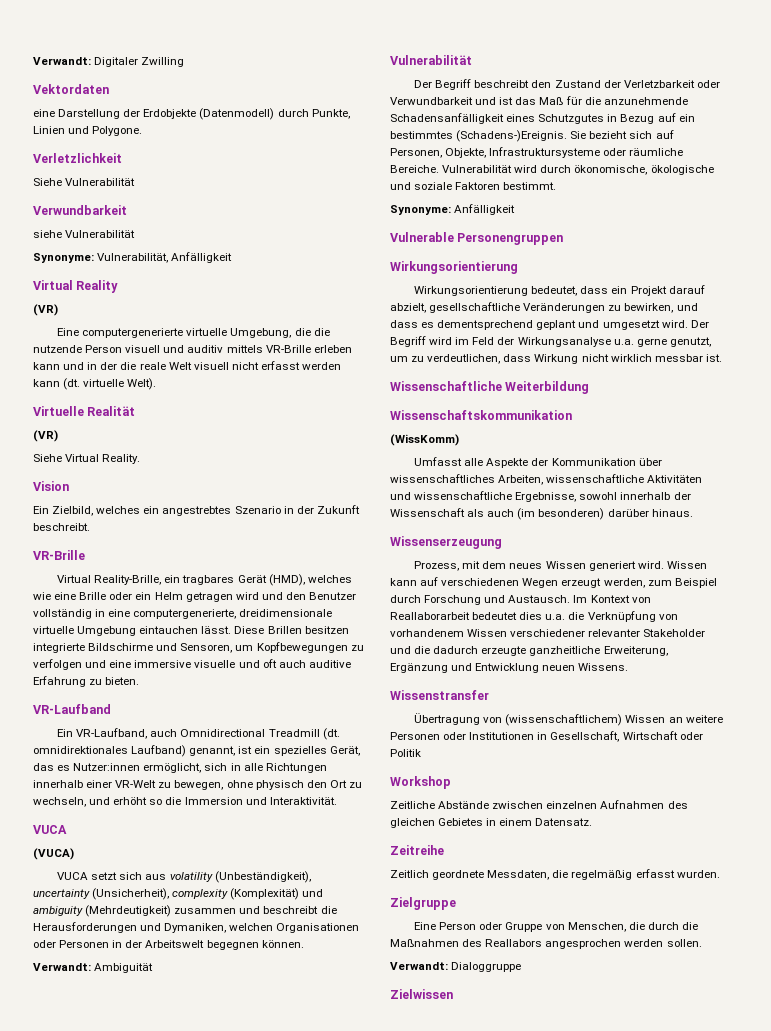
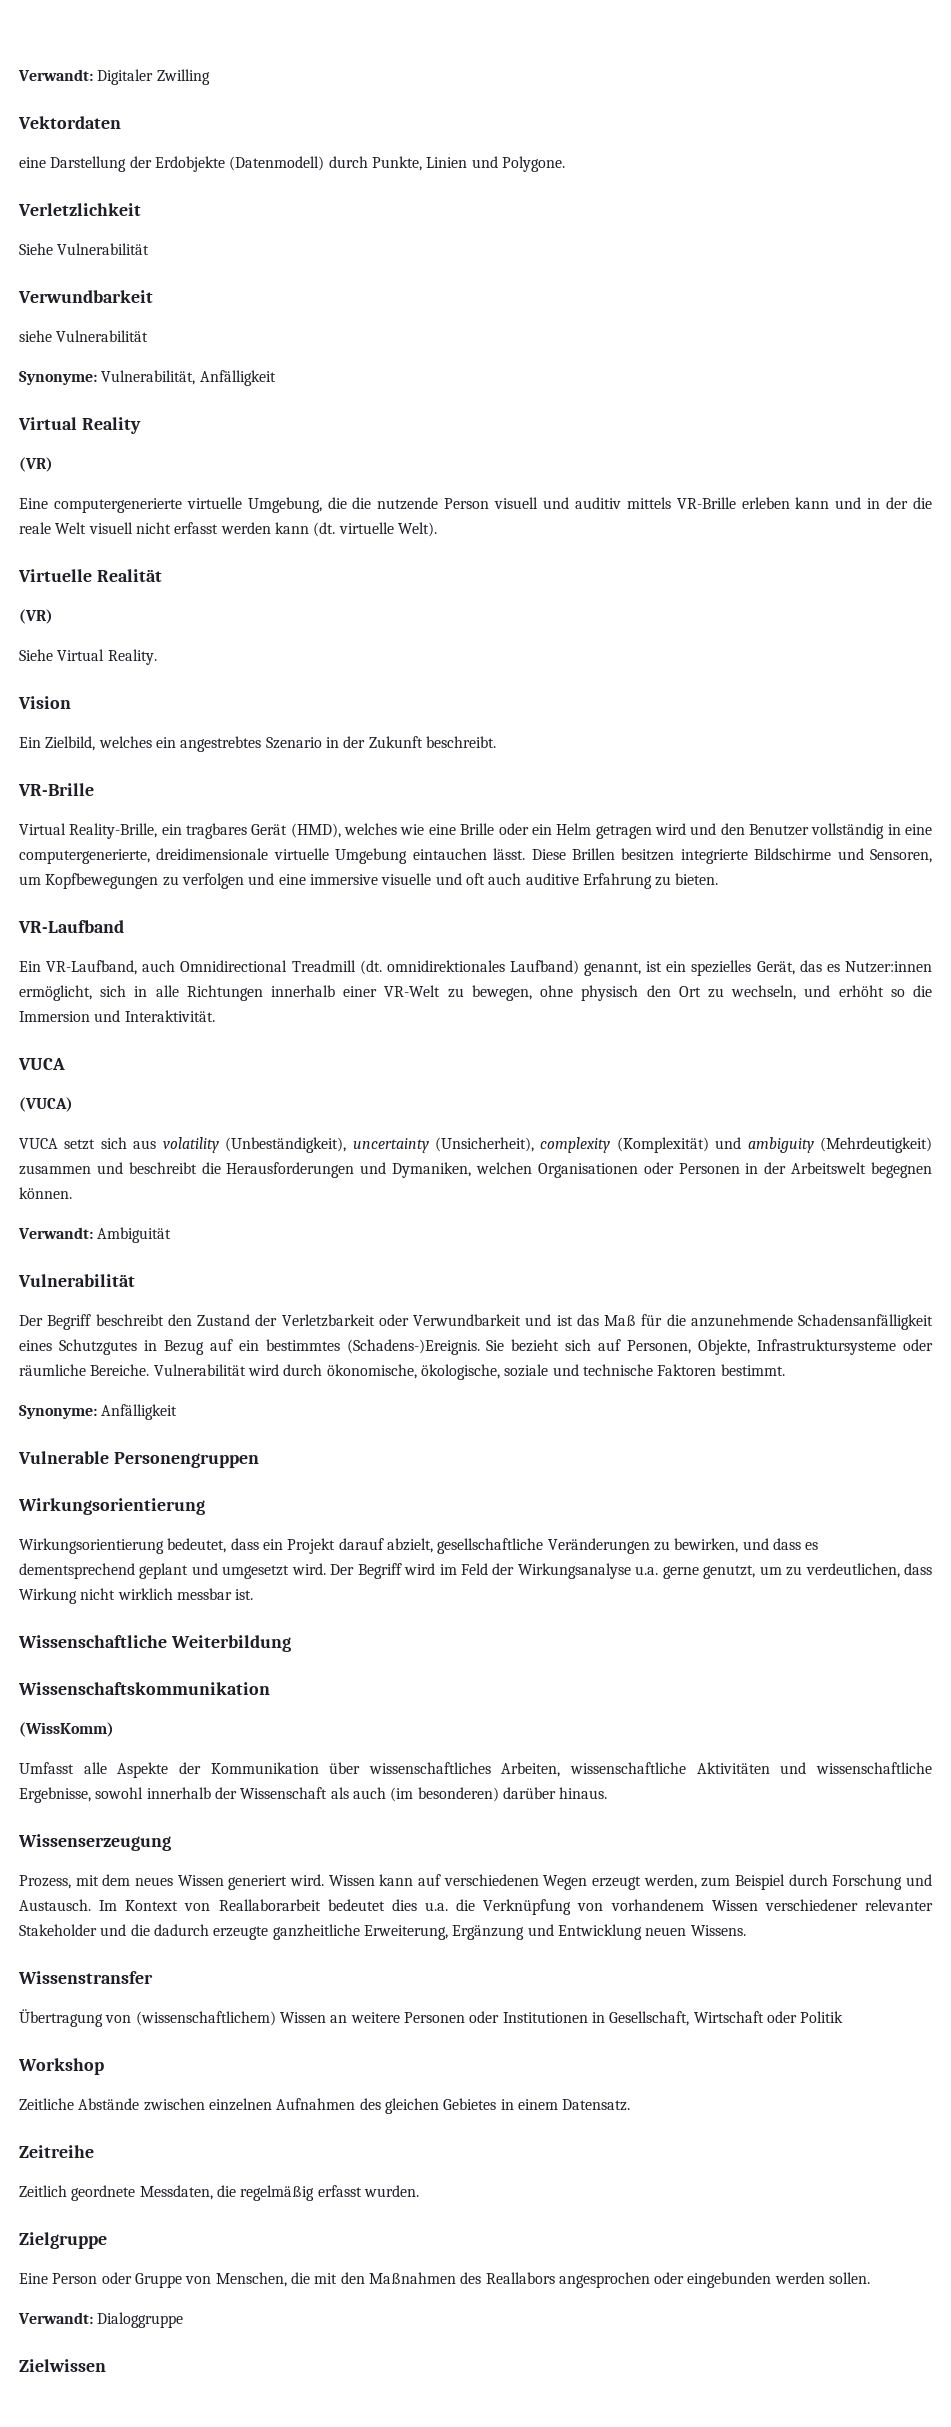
- Vulnerabilität wird durch ökonomische, ökologische und soziale Faktoren bestimmt.
+ Vulnerabilität wird durch ökonomische, ökologische, soziale und technische Faktoren bestimmt.
- Eine Person oder Gruppe von Menschen, die durch die Maßnahmen des Reallabors angesprochen werden sollen.
+ Eine Person oder Gruppe von Menschen, die mit den Maßnahmen des Reallabors angesprochen oder eingebunden werden sollen.

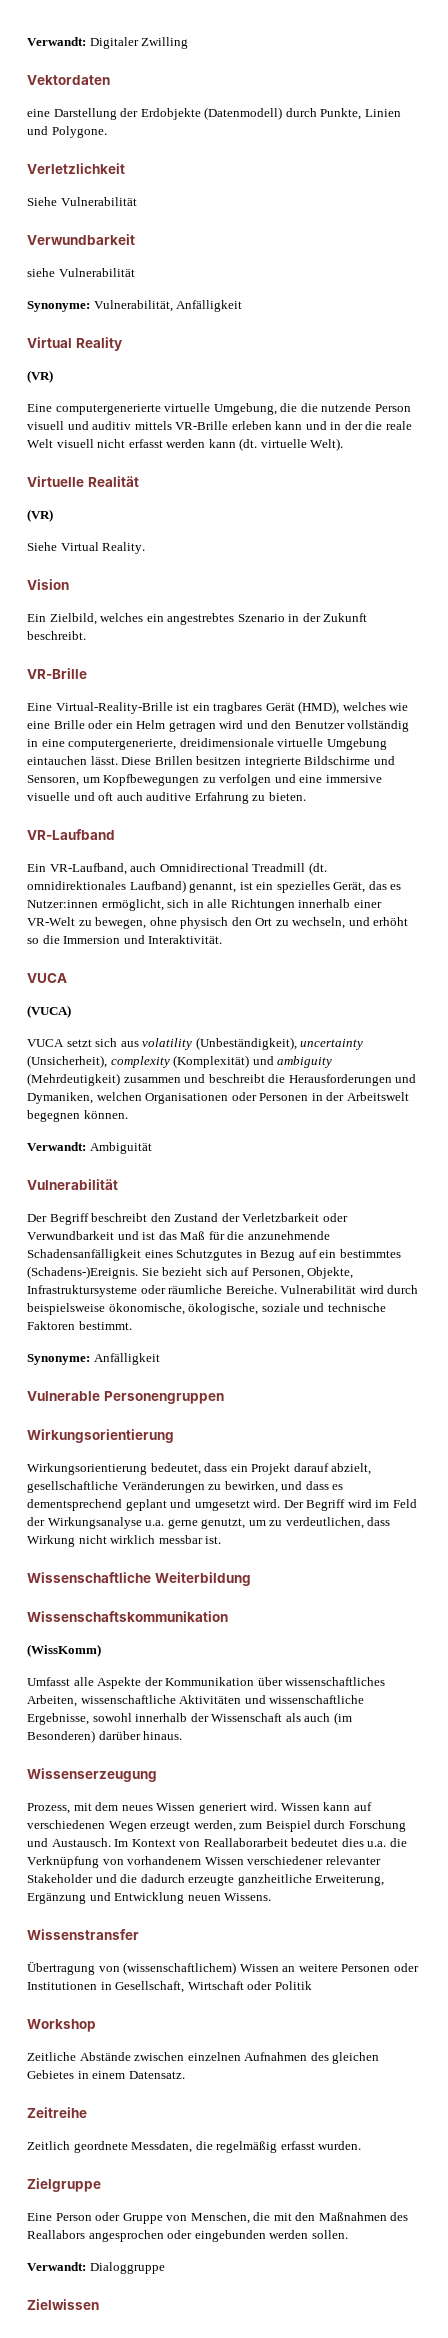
- Virtual Reality-Brille, ein tragbares Gerät (HMD), welches wie eine Brille oder ein Helm getragen wird und den Benutzer vollständig in eine computergenerierte, dreidimensionale virtuelle Umgebung eintauchen lässt.
+ Eine Virtual-Reality-Brille ist ein tragbares Gerät (HMD), welches wie eine Brille oder ein Helm getragen wird und den Benutzer vollständig in eine computergenerierte, dreidimensionale virtuelle Umgebung eintauchen lässt.
- Vulnerabilität wird durch ökonomische, ökologische, soziale und technische Faktoren bestimmt.
+ Vulnerabilität wird durch beispielsweise ökonomische, ökologische, soziale und technische Faktoren bestimmt.
- Umfasst alle Aspekte der Kommunikation über wissenschaftliches Arbeiten, wissenschaftliche Aktivitäten und wissenschaftliche Ergebnisse, sowohl innerhalb der Wissenschaft als auch (im besonderen) darüber hinaus.
+ Umfasst alle Aspekte der Kommunikation über wissenschaftliches Arbeiten, wissenschaftliche Aktivitäten und wissenschaftliche Ergebnisse, sowohl innerhalb der Wissenschaft als auch (im Besonderen) darüber hinaus.

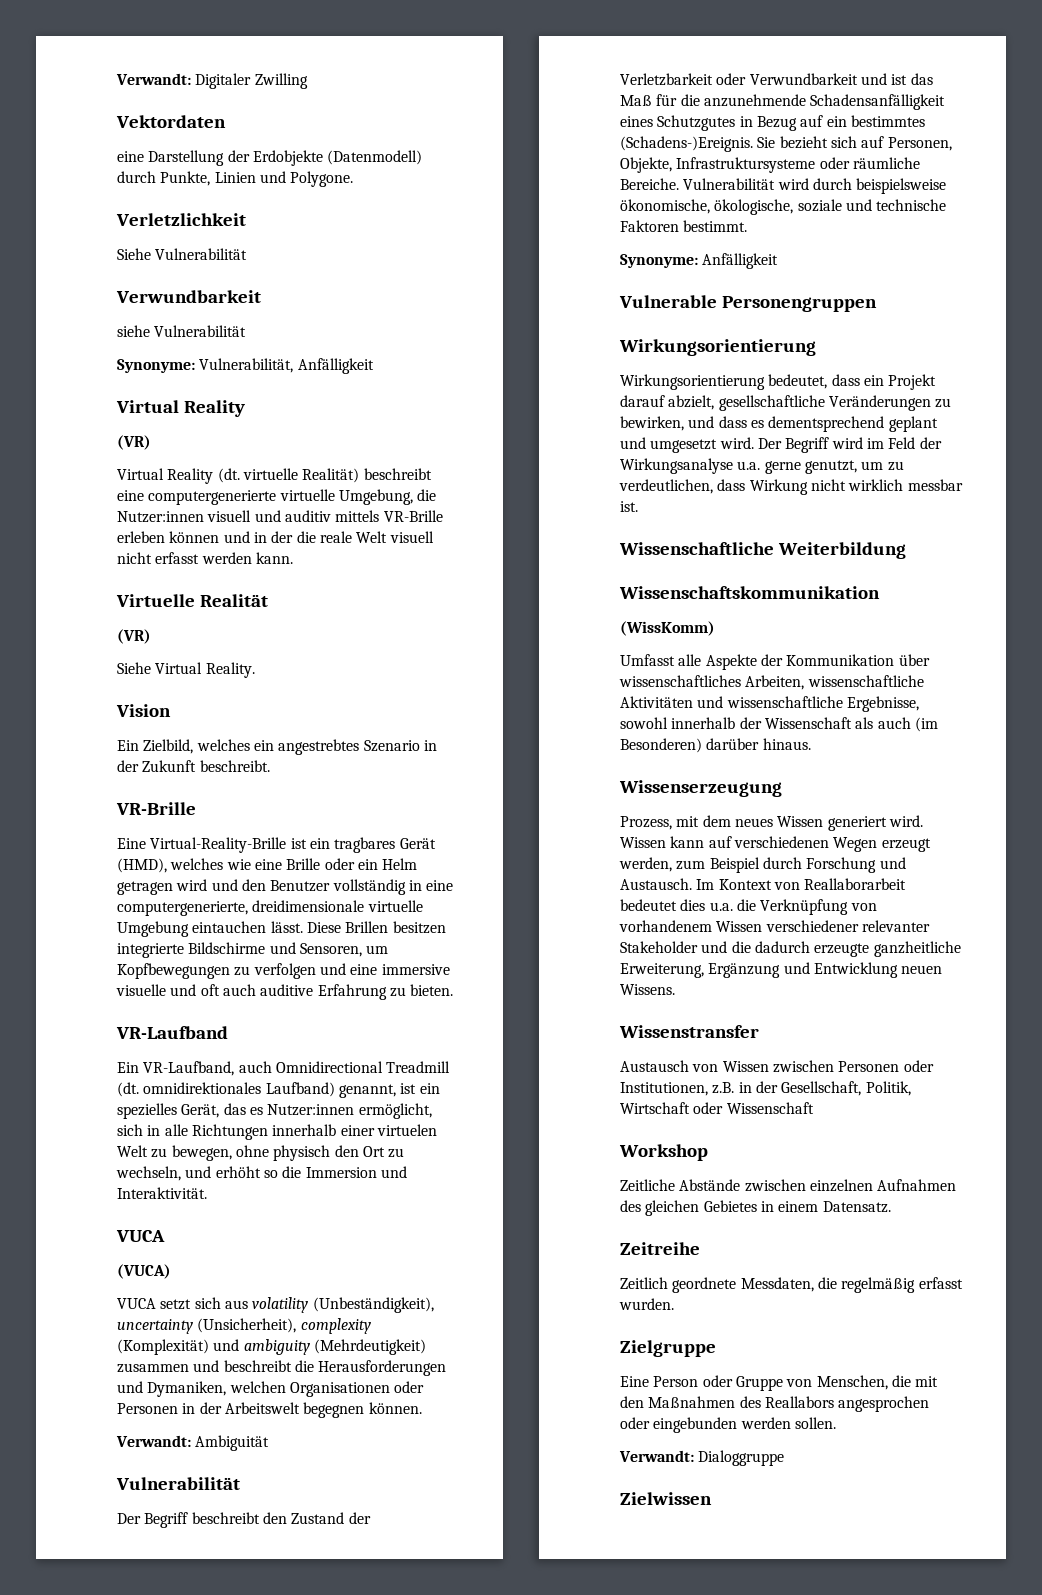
- Eine computergenerierte virtuelle Umgebung, die die nutzende Person visuell und auditiv mittels VR-Brille erleben kann und in der die reale Welt visuell nicht erfasst werden kann (dt. virtuelle Welt).
+ Virtual Reality (dt. virtuelle Realität) beschreibt eine computergenerierte virtuelle Umgebung, die Nutzer:innen visuell und auditiv mittels VR-Brille erleben können und in der die reale Welt visuell nicht erfasst werden kann.
- Ein VR-Laufband, auch Omnidirectional Treadmill (dt. omnidirektionales Laufband) genannt, ist ein spezielles Gerät, das es Nutzer:innen ermöglicht, sich in alle Richtungen innerhalb einer VR-Welt zu bewegen, ohne physisch den Ort zu wechseln, und erhöht so die Immersion und Interaktivität.
+ Ein VR-Laufband, auch Omnidirectional Treadmill (dt. omnidirektionales Laufband) genannt, ist ein spezielles Gerät, das es Nutzer:innen ermöglicht, sich in alle Richtungen innerhalb einer virtuelen Welt zu bewegen, ohne physisch den Ort zu wechseln, und erhöht so die Immersion und Interaktivität.
- Übertragung von (wissenschaftlichem) Wissen an weitere Personen oder Institutionen in Gesellschaft, Wirtschaft oder Politik
+ Austausch von Wissen zwischen Personen oder Institutionen, z.B. in der Gesellschaft, Politik, Wirtschaft oder Wissenschaft

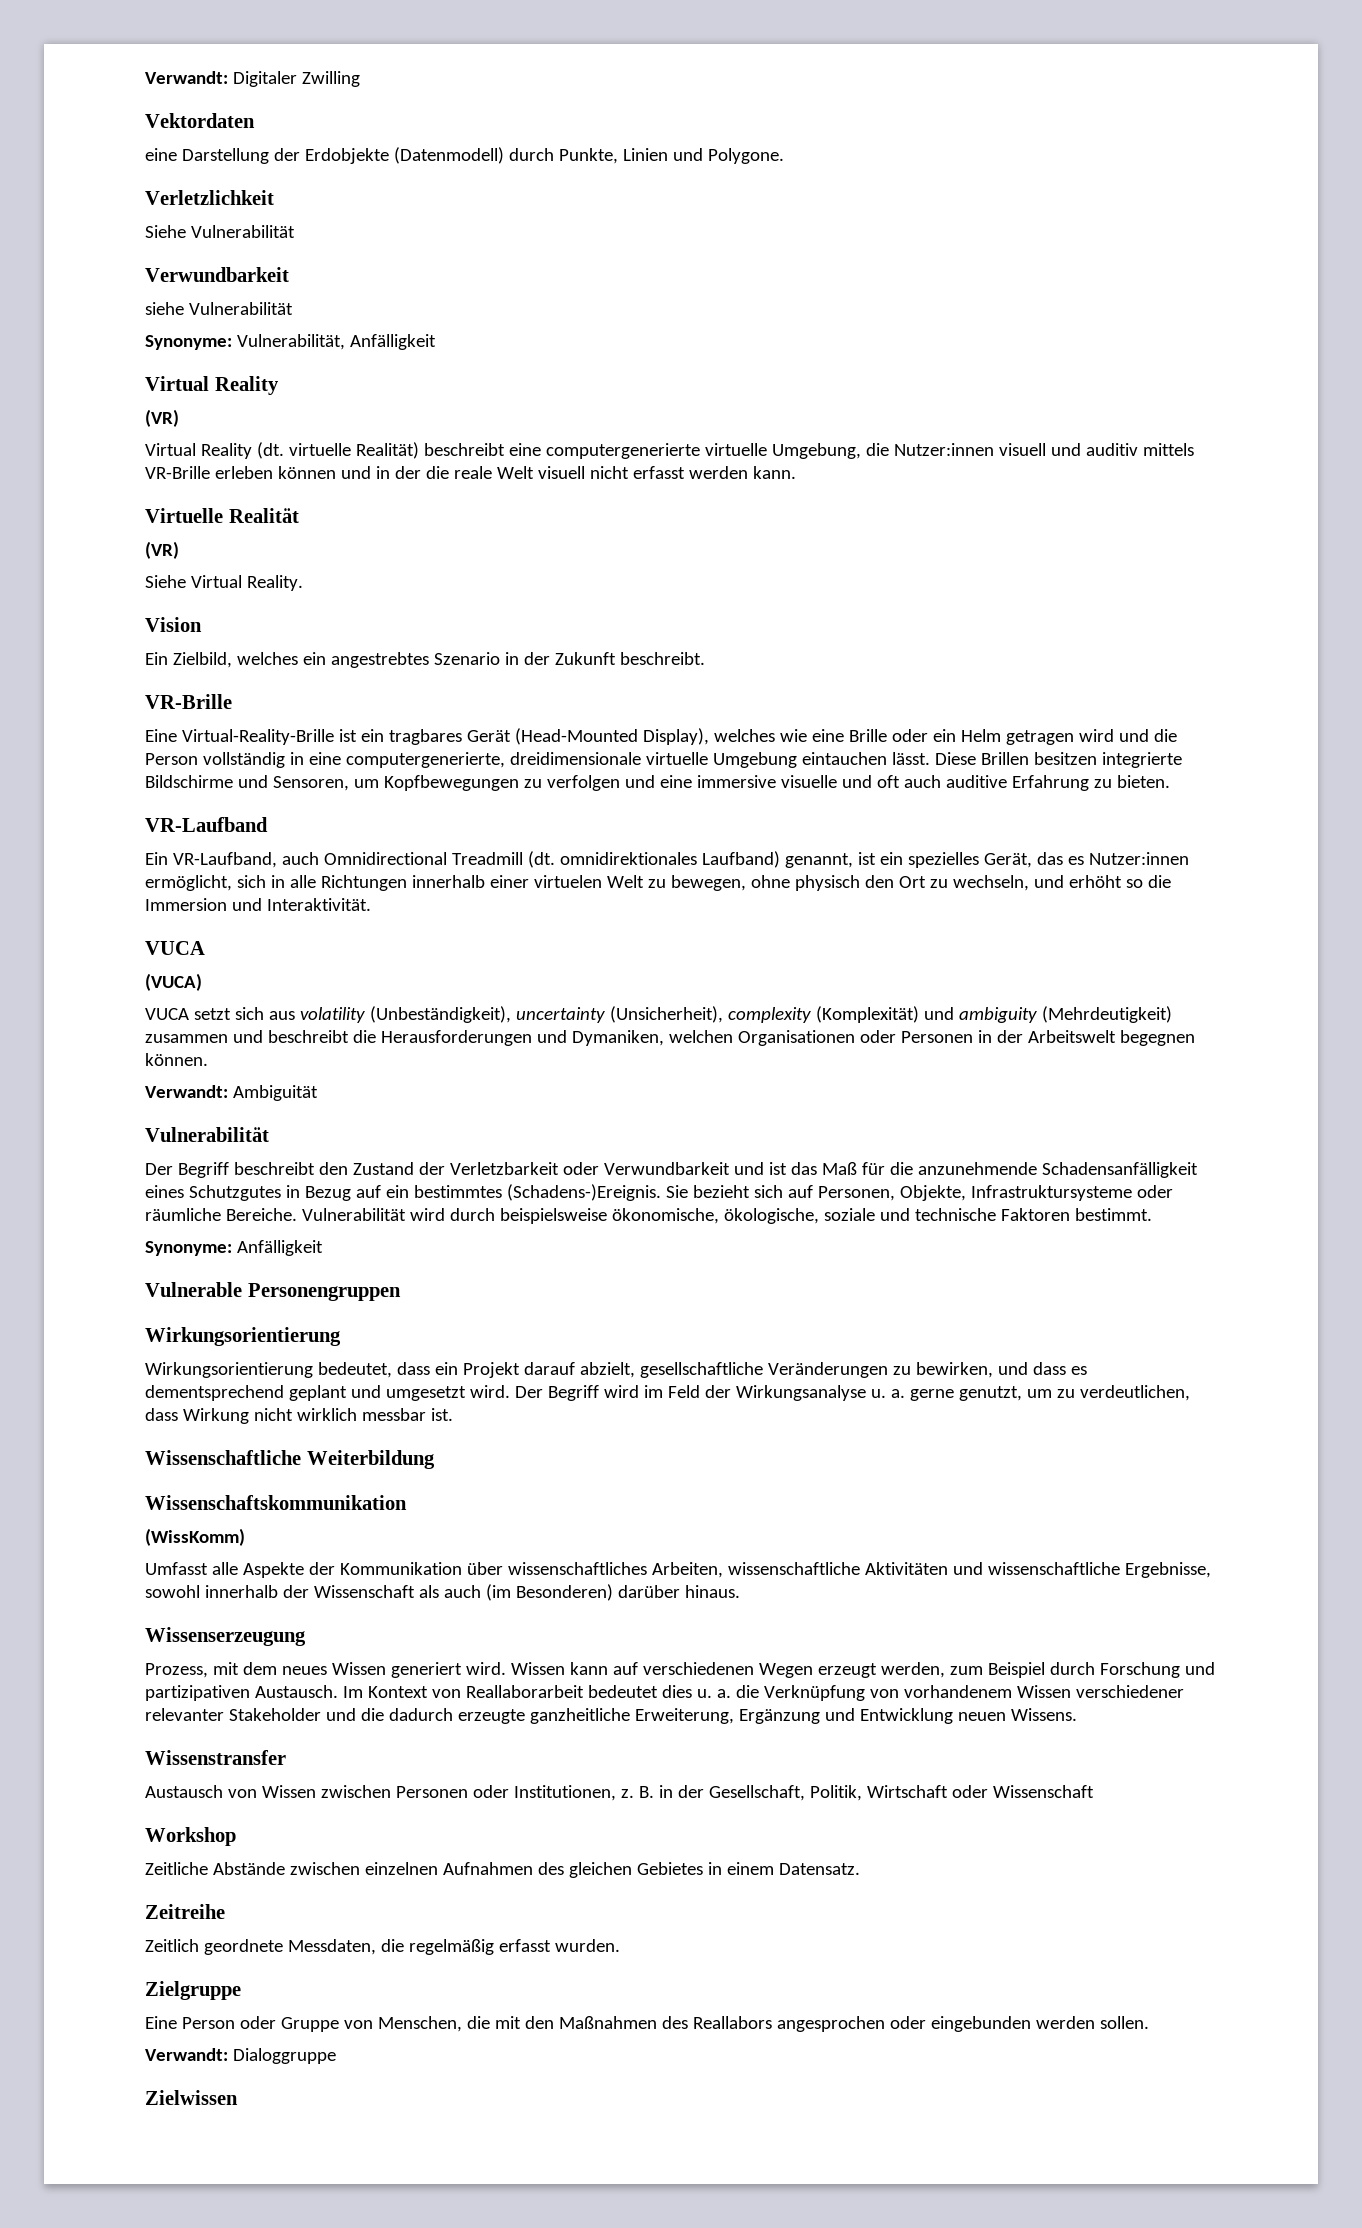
- Eine Virtual-Reality-Brille ist ein tragbares Gerät (HMD), welches wie eine Brille oder ein Helm getragen wird und den Benutzer vollständig in eine computergenerierte, dreidimensionale virtuelle Umgebung eintauchen lässt.
+ Eine Virtual-Reality-Brille ist ein tragbares Gerät (Head-Mounted Display), welches wie eine Brille oder ein Helm getragen wird und die Person vollständig in eine computergenerierte, dreidimensionale virtuelle Umgebung eintauchen lässt.
- Der Begriff wird im Feld der Wirkungsanalyse u.a. gerne genutzt, um zu verdeutlichen, dass Wirkung nicht wirklich messbar ist.
+ Der Begriff wird im Feld der Wirkungsanalyse u. a. gerne genutzt, um zu verdeutlichen, dass Wirkung nicht wirklich messbar ist.
- Wissen kann auf verschiedenen Wegen erzeugt werden, zum Beispiel durch Forschung und Austausch.
+ Wissen kann auf verschiedenen Wegen erzeugt werden, zum Beispiel durch Forschung und partizipativen Austausch.
- Im Kontext von Reallaborarbeit bedeutet dies u.a. die Verknüpfung von vorhandenem Wissen verschiedener relevanter Stakeholder und die dadurch erzeugte ganzheitliche Erweiterung, Ergänzung und Entwicklung neuen Wissens.
+ Im Kontext von Reallaborarbeit bedeutet dies u. a. die Verknüpfung von vorhandenem Wissen verschiedener relevanter Stakeholder und die dadurch erzeugte ganzheitliche Erweiterung, Ergänzung und Entwicklung neuen Wissens.
- Austausch von Wissen zwischen Personen oder Institutionen, z.B. in der Gesellschaft, Politik, Wirtschaft oder Wissenschaft
+ Austausch von Wissen zwischen Personen oder Institutionen, z. B. in der Gesellschaft, Politik, Wirtschaft oder Wissenschaft

